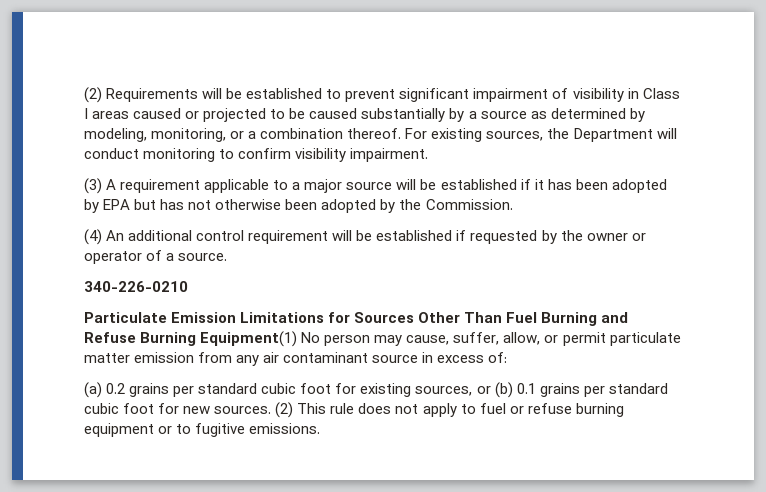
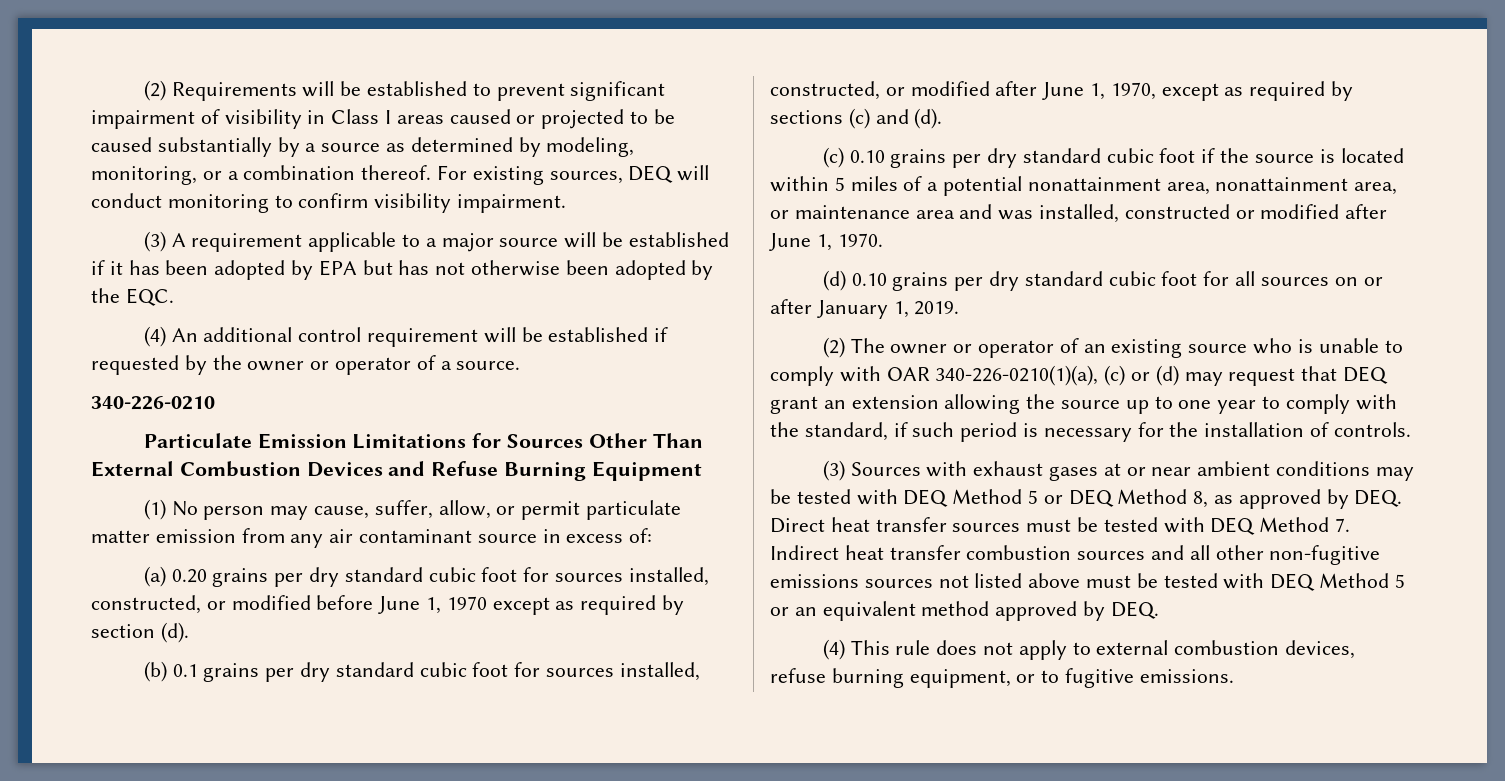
- For existing sources, the Department will conduct monitoring to confirm visibility impairment.
+ For existing sources, DEQ will conduct monitoring to confirm visibility impairment.
- (3) A requirement applicable to a major source will be established if it has been adopted by EPA but has not otherwise been adopted by the Commission.
+ (3) A requirement applicable to a major source will be established if it has been adopted by EPA but has not otherwise been adopted by the EQC.
- Particulate Emission Limitations for Sources Other Than Fuel Burning and Refuse Burning Equipment(1) No person may cause, suffer, allow, or permit particulate matter emission from any air contaminant source in excess of:
+ Particulate Emission Limitations for Sources Other Than External Combustion Devices and Refuse Burning Equipment
+ (1) No person may cause, suffer, allow, or permit particulate matter emission from any air contaminant source in excess of:
- (a) 0.2 grains per standard cubic foot for existing sources, or (b) 0.1 grains per standard cubic foot for new sources. (2) This rule does not apply to fuel or refuse burning equipment or to fugitive emissions.
+ (a) 0.20 grains per dry standard cubic foot for sources installed, constructed, or modified before June 1, 1970 except as required by section (d).
+ (b) 0.1 grains per dry standard cubic foot for sources installed, constructed, or modified after June 1, 1970, except as required by sections (c) and (d).
+ (c) 0.10 grains per dry standard cubic foot if the source is located within 5 miles of a potential nonattainment area, nonattainment area, or maintenance area and was installed, constructed or modified after June 1, 1970.
+ (d) 0.10 grains per dry standard cubic foot for all sources on or after January 1, 2019.
+ (2) The owner or operator of an existing source who is unable to comply with OAR 340-226-0210(1)(a), (c) or (d) may request that DEQ grant an extension allowing the source up to one year to comply with the standard, if such period is necessary for the installation of controls.
+ (3) Sources with exhaust gases at or near ambient conditions may be tested with DEQ Method 5 or DEQ Method 8, as approved by DEQ. Direct heat transfer sources must be tested with DEQ Method 7. Indirect heat transfer combustion sources and all other non-fugitive emissions sources not listed above must be tested with DEQ Method 5 or an equivalent method approved by DEQ.
+ (4) This rule does not apply to external combustion devices, refuse burning equipment, or to fugitive emissions.

